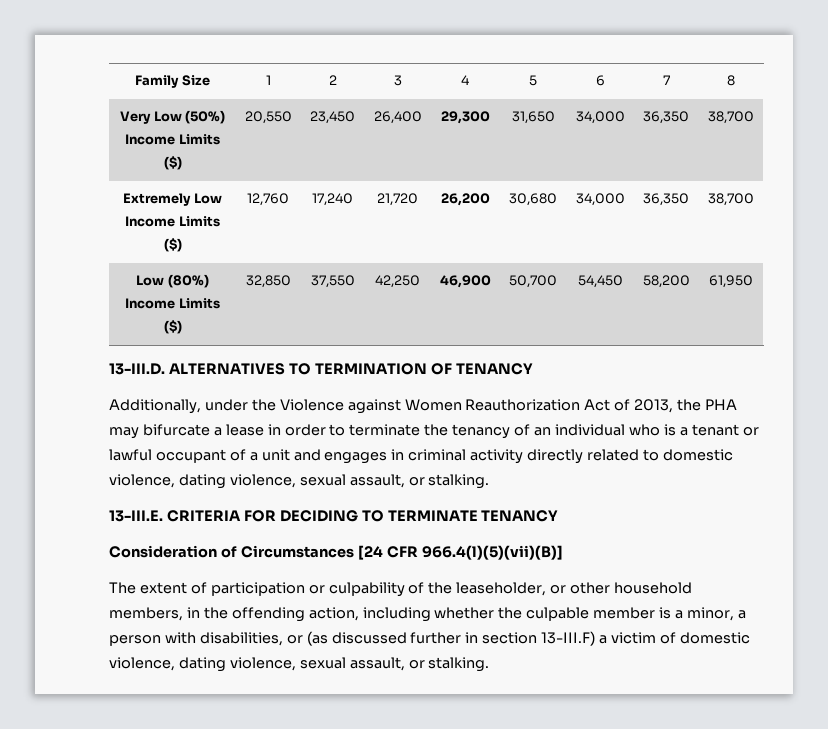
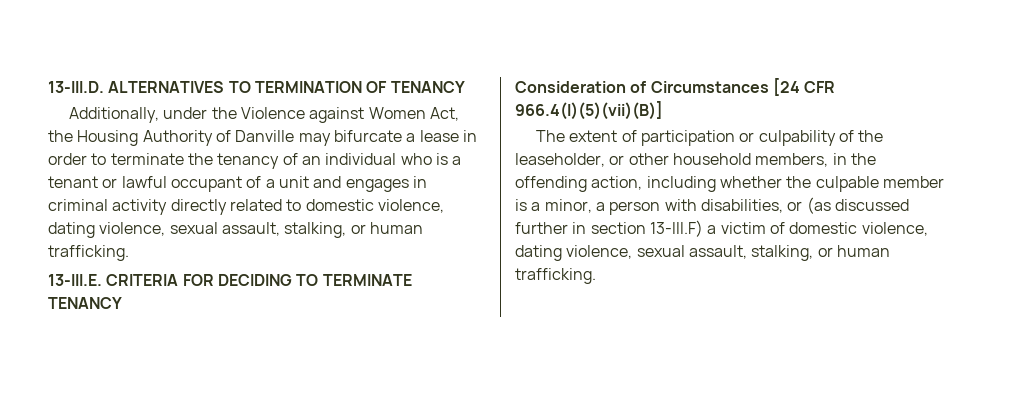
- Family Size | 1 | 2 | 3 | 4 | 5 | 6 | 7 | 8
- Very Low (50%) Income Limits ($) | 20,550 | 23,450 | 26,400 | 29,300 | 31,650 | 34,000 | 36,350 | 38,700
- Extremely Low Income Limits ($) | 12,760 | 17,240 | 21,720 | 26,200 | 30,680 | 34,000 | 36,350 | 38,700
- Low (80%) Income Limits ($) | 32,850 | 37,550 | 42,250 | 46,900 | 50,700 | 54,450 | 58,200 | 61,950
- Additionally, under the Violence against Women Reauthorization Act of 2013, the PHA may bifurcate a lease in order to terminate the tenancy of an individual who is a tenant or lawful occupant of a unit and engages in criminal activity directly related to domestic violence, dating violence, sexual assault, or stalking.
+ Additionally, under the Violence against Women Act, the Housing Authority of Danville may bifurcate a lease in order to terminate the tenancy of an individual who is a tenant or lawful occupant of a unit and engages in criminal activity directly related to domestic violence, dating violence, sexual assault, stalking, or human trafficking.
- The extent of participation or culpability of the leaseholder, or other household members, in the offending action, including whether the culpable member is a minor, a person with disabilities, or (as discussed further in section 13-III.F) a victim of domestic violence, dating violence, sexual assault, or stalking.
+ The extent of participation or culpability of the leaseholder, or other household members, in the offending action, including whether the culpable member is a minor, a person with disabilities, or (as discussed further in section 13-III.F) a victim of domestic violence, dating violence, sexual assault, stalking, or human trafficking.

